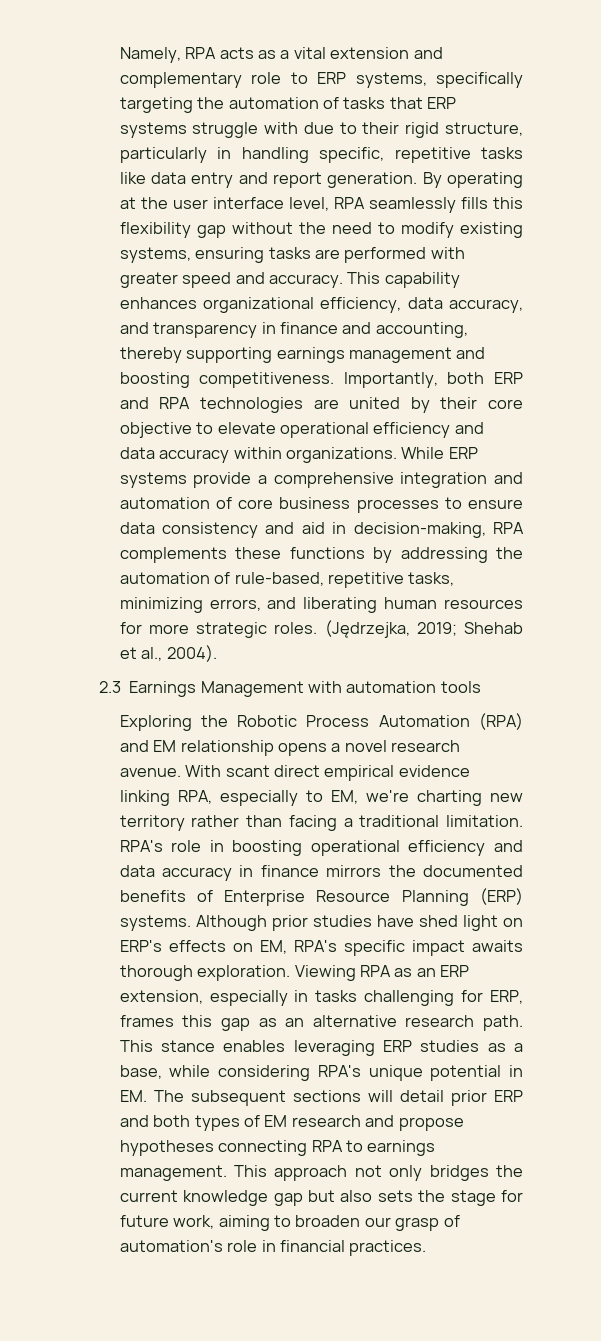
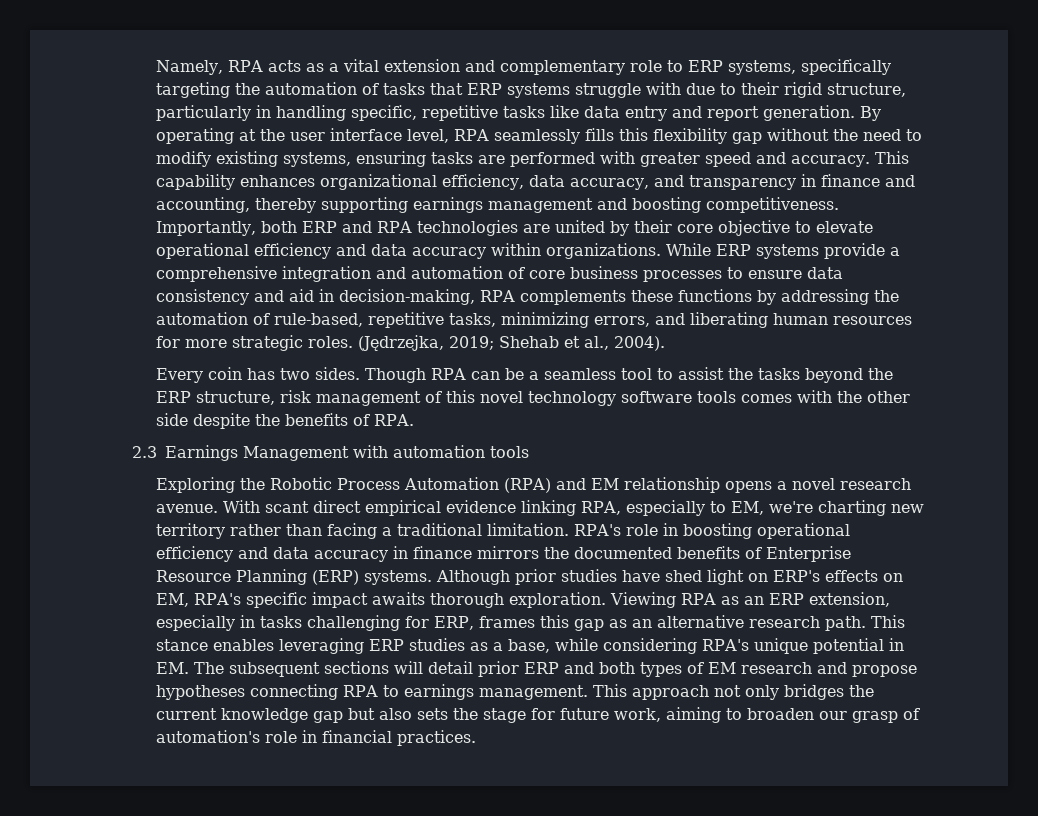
+ Every coin has two sides. Though RPA can be a seamless tool to assist the tasks beyond the ERP structure, risk management of this novel technology software tools comes with the other side despite the benefits of RPA.

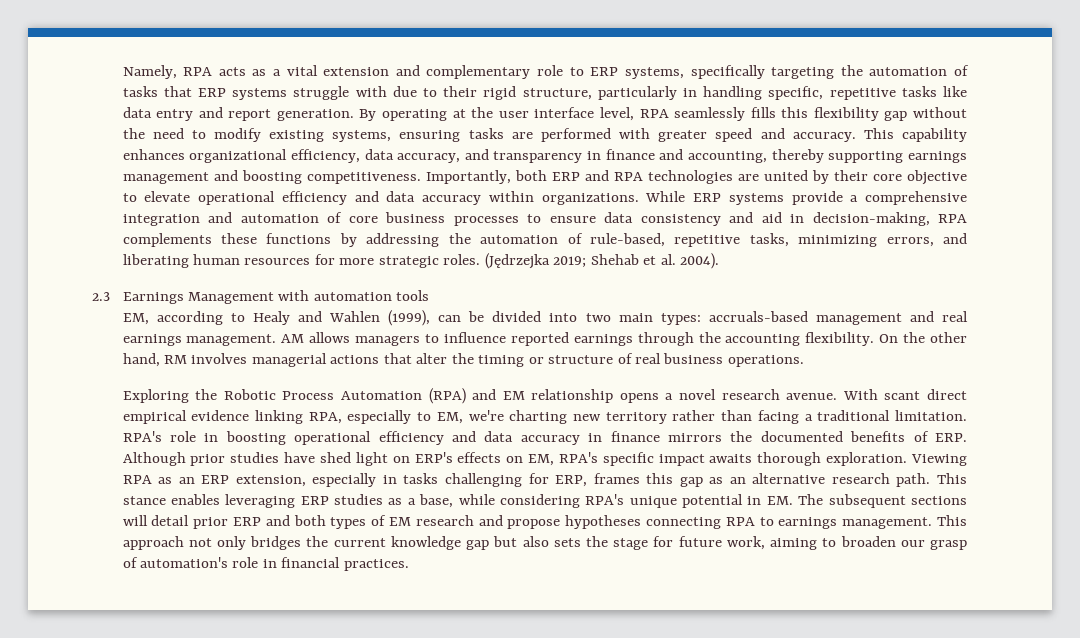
- (Jędrzejka, 2019; Shehab et al., 2004).
+ (Jędrzejka 2019; Shehab et al. 2004).
- Every coin has two sides. Though RPA can be a seamless tool to assist the tasks beyond the ERP structure, risk management of this novel technology software tools comes with the other side despite the benefits of RPA.
+ EM, according to Healy and Wahlen (1999), can be divided into two main types: accruals-based management and real earnings management. AM allows managers to influence reported earnings through the accounting flexibility. On the other hand, RM involves managerial actions that alter the timing or structure of real business operations.
- RPA's role in boosting operational efficiency and data accuracy in finance mirrors the documented benefits of Enterprise Resource Planning (ERP) systems. Although prior studies have shed light on ERP's effects on EM, RPA's specific impact awaits thorough exploration.
+ RPA's role in boosting operational efficiency and data accuracy in finance mirrors the documented benefits of ERP. Although prior studies have shed light on ERP's effects on EM, RPA's specific impact awaits thorough exploration.

